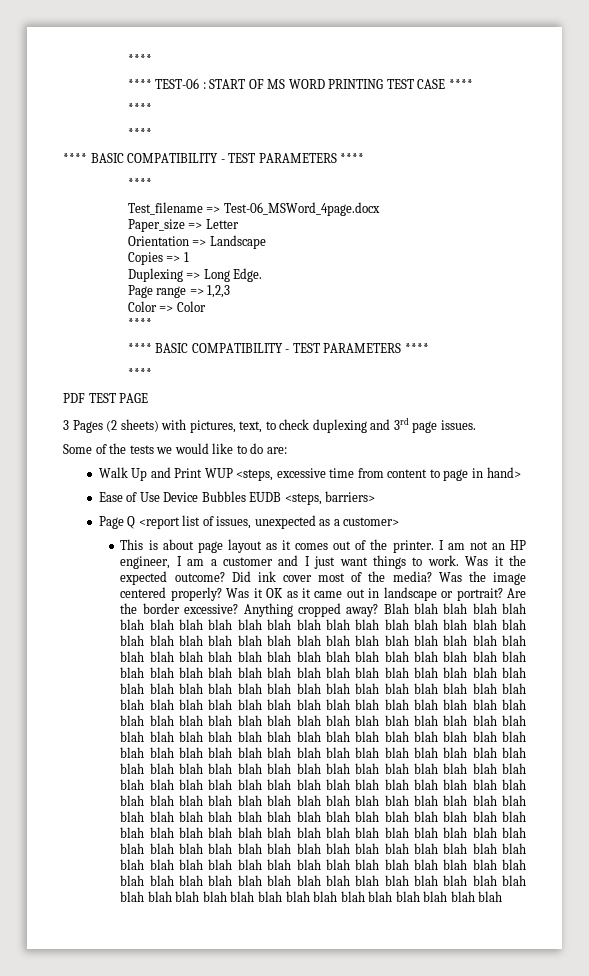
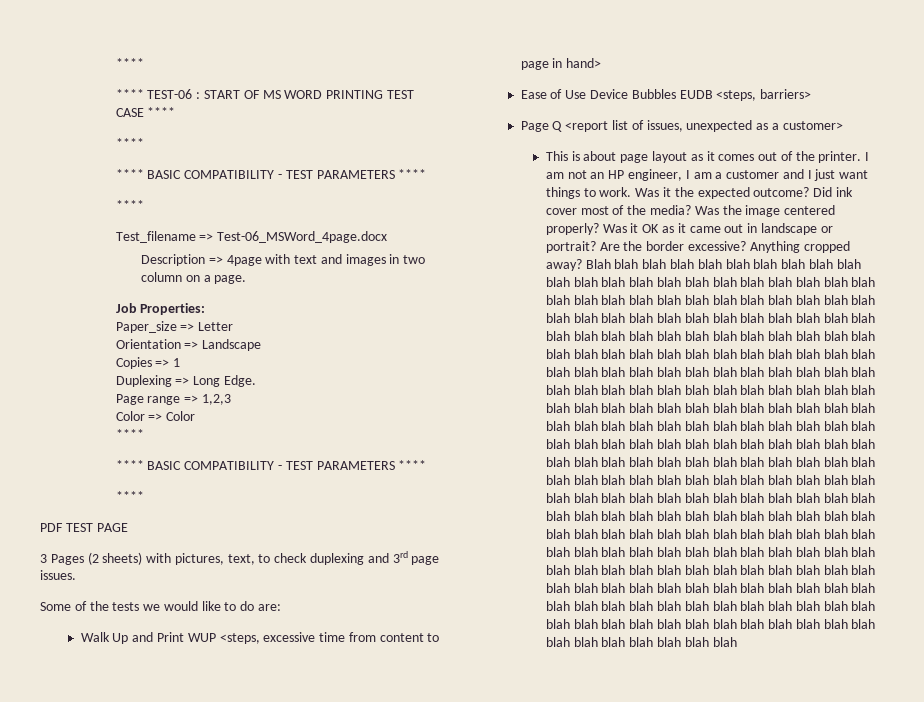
  **** TEST-06 : START OF MS WORD PRINTING TEST CASE ****
- ****
+ Description => 4page with text and images in two column on a page.
+ Job Properties:

